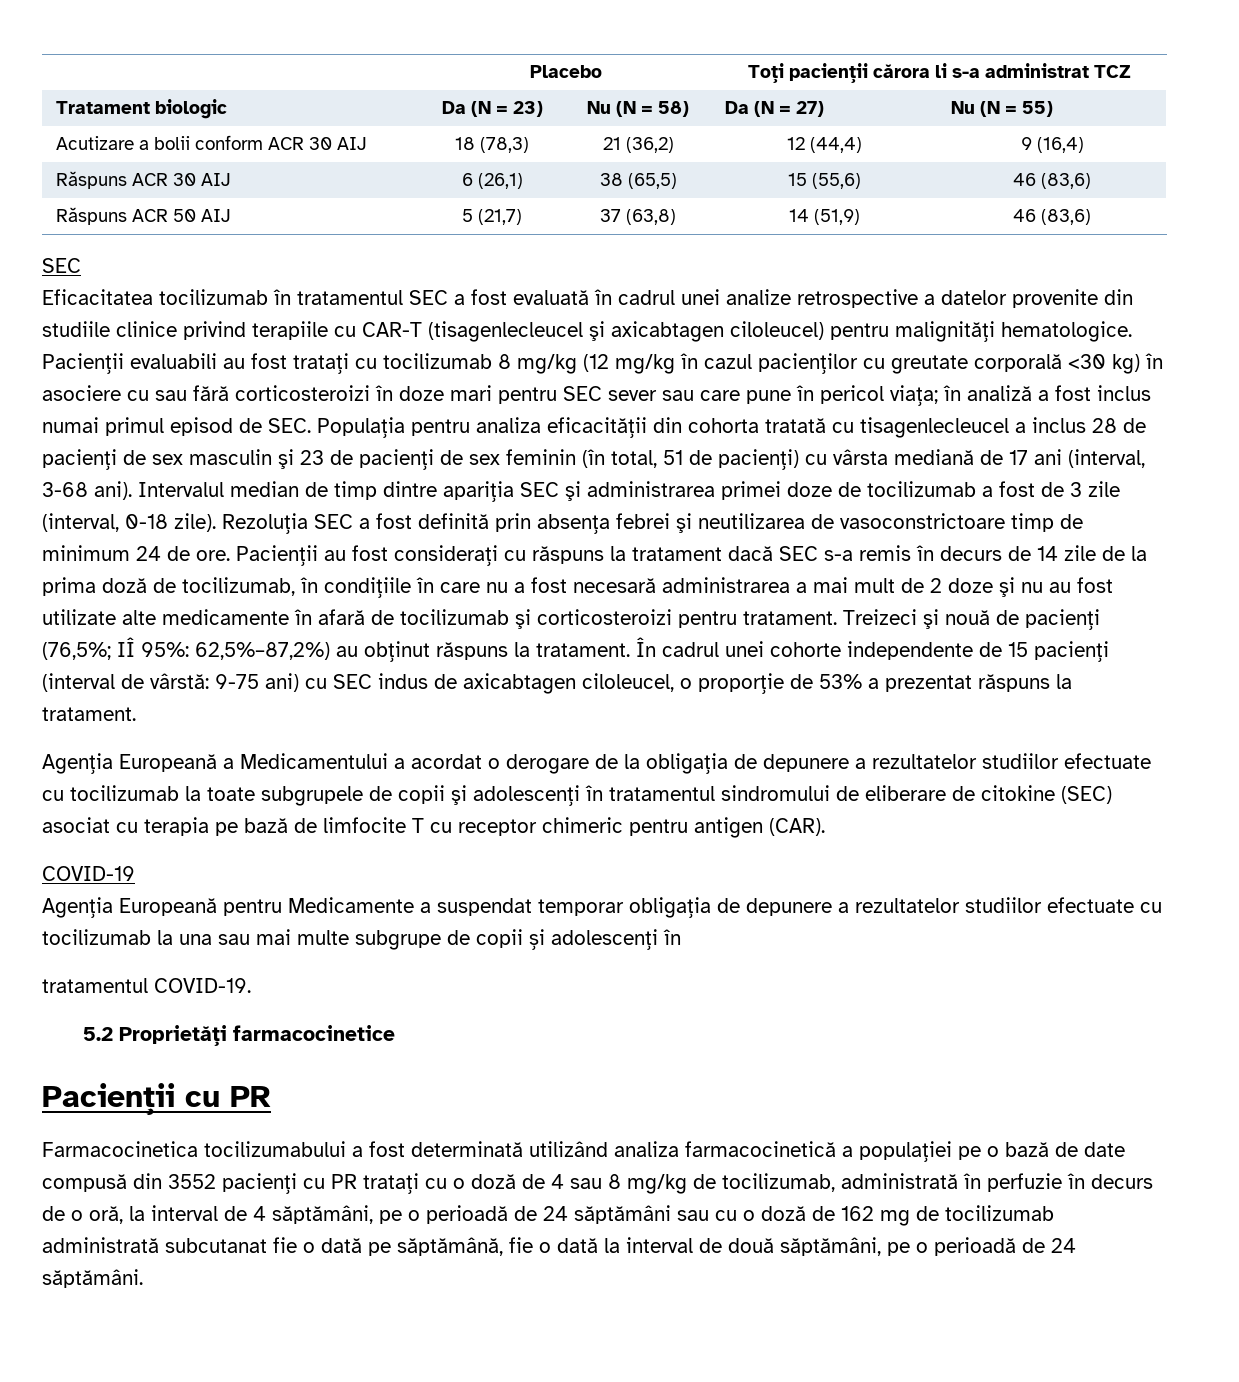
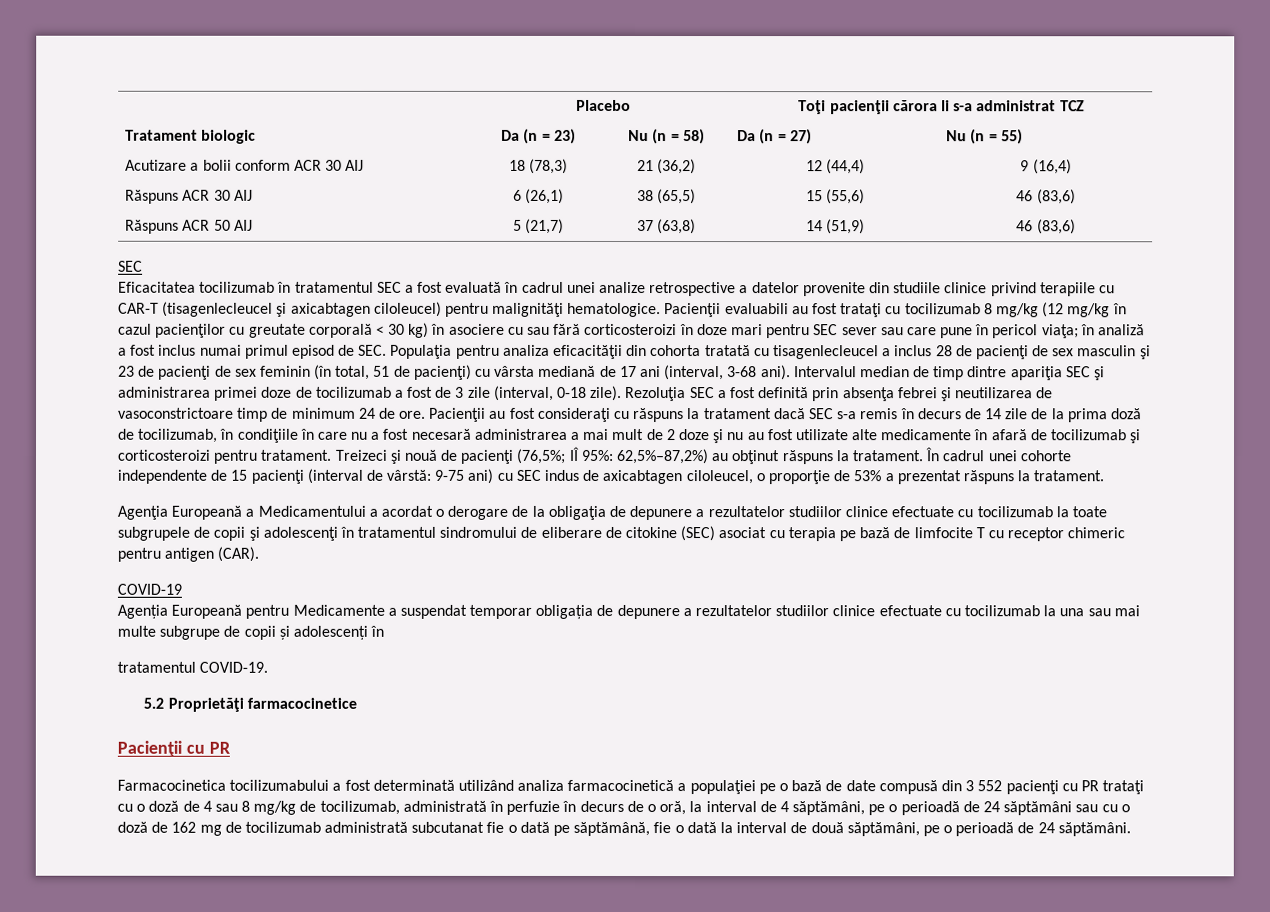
- Tratament biologic | Da (N = 23) | Nu (N = 58) | Da (N = 27) | Nu (N = 55)
+ Tratament biologic | Da (n = 23) | Nu (n = 58) | Da (n = 27) | Nu (n = 55)
- Pacienţii evaluabili au fost trataţi cu tocilizumab 8 mg/kg (12 mg/kg în cazul pacienţilor cu greutate corporală <30 kg) în asociere cu sau fără corticosteroizi în doze mari pentru SEC sever sau care pune în pericol viaţa;
+ Pacienţii evaluabili au fost trataţi cu tocilizumab 8 mg/kg (12 mg/kg în cazul pacienţilor cu greutate corporală < 30 kg) în asociere cu sau fără corticosteroizi în doze mari pentru SEC sever sau care pune în pericol viaţa;
- Agenţia Europeană a Medicamentului a acordat o derogare de la obligaţia de depunere a rezultatelor studiilor efectuate cu tocilizumab la toate subgrupele de copii şi adolescenţi în tratamentul sindromului de eliberare de citokine (SEC) asociat cu terapia pe bază de limfocite T cu receptor chimeric pentru antigen (CAR).
+ Agenţia Europeană a Medicamentului a acordat o derogare de la obligaţia de depunere a rezultatelor studiilor clinice efectuate cu tocilizumab la toate subgrupele de copii şi adolescenţi în tratamentul sindromului de eliberare de citokine (SEC) asociat cu terapia pe bază de limfocite T cu receptor chimeric pentru antigen (CAR).
- Agenția Europeană pentru Medicamente a suspendat temporar obligația de depunere a rezultatelor studiilor efectuate cu tocilizumab la una sau mai multe subgrupe de copii și adolescenți în
+ Agenția Europeană pentru Medicamente a suspendat temporar obligația de depunere a rezultatelor studiilor clinice efectuate cu tocilizumab la una sau mai multe subgrupe de copii și adolescenți în
- Farmacocinetica tocilizumabului a fost determinată utilizând analiza farmacocinetică a populaţiei pe o bază de date compusă din 3552 pacienţi cu PR trataţi cu o doză de 4 sau 8 mg/kg de tocilizumab, administrată în perfuzie în decurs de o oră, la interval de 4 săptămâni, pe o perioadă de 24 săptămâni sau cu o doză de 162 mg de tocilizumab administrată subcutanat fie o dată pe săptămână, fie o dată la interval de două săptămâni, pe o perioadă de 24 săptămâni.
+ Farmacocinetica tocilizumabului a fost determinată utilizând analiza farmacocinetică a populaţiei pe o bază de date compusă din 3 552 pacienţi cu PR trataţi cu o doză de 4 sau 8 mg/kg de tocilizumab, administrată în perfuzie în decurs de o oră, la interval de 4 săptămâni, pe o perioadă de 24 săptămâni sau cu o doză de 162 mg de tocilizumab administrată subcutanat fie o dată pe săptămână, fie o dată la interval de două săptămâni, pe o perioadă de 24 săptămâni.

